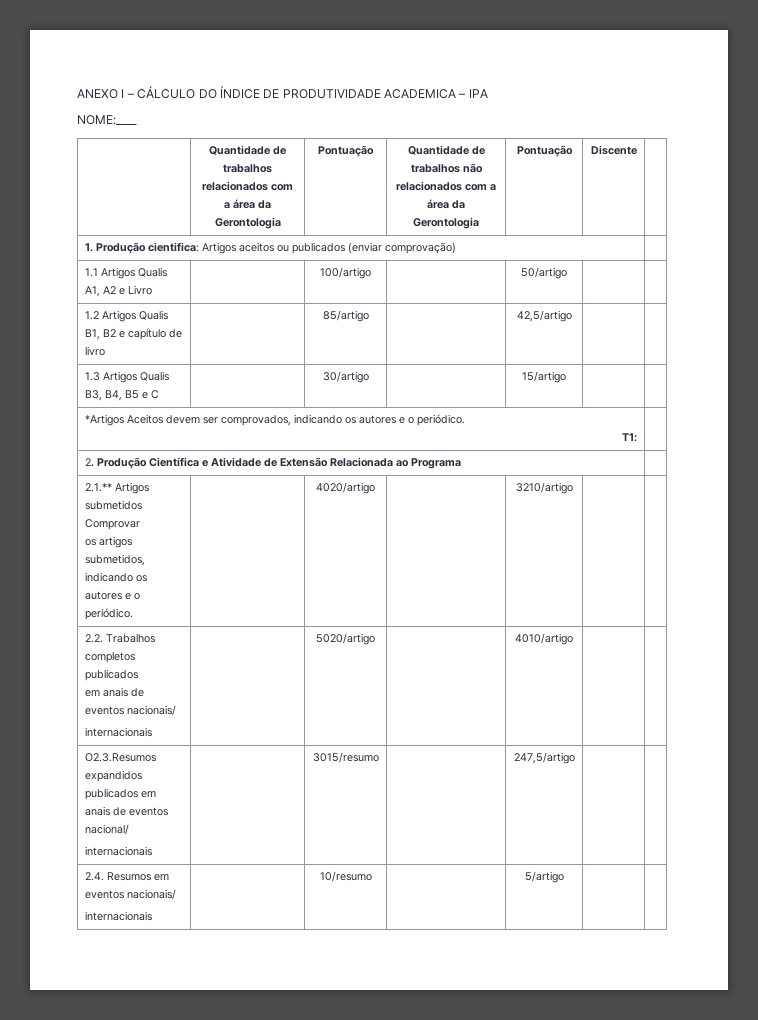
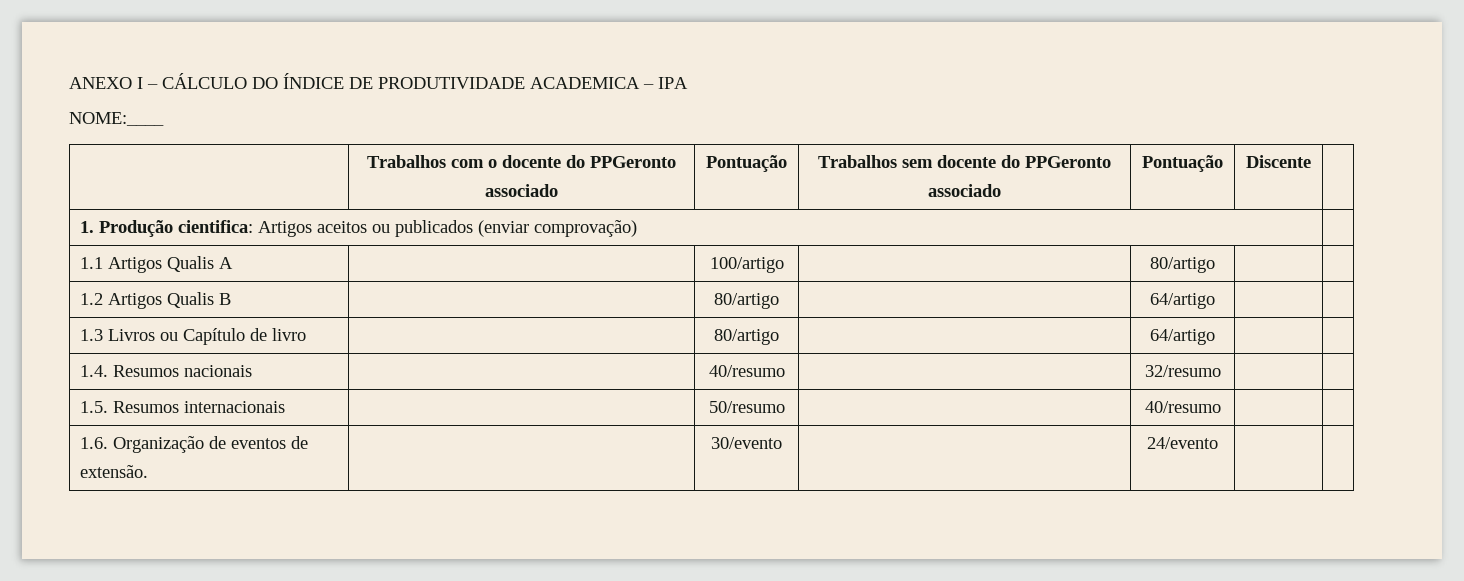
- | Quantidade de trabalhos relacionados com a área da Gerontologia | Pontuação | Quantidade de trabalhos não relacionados com a área da Gerontologia | Pontuação | Discente |
+ | Trabalhos com o docente do PPGeronto associado | Pontuação | Trabalhos sem docente do PPGeronto associado | Pontuação | Discente |
- 1.1 Artigos Qualis A1, A2 e Livro | | 100/artigo | | 50/artigo | |
+ 1.1 Artigos Qualis A | | 100/artigo | | 80/artigo | |
- 1.2 Artigos Qualis B1, B2 e capítulo de livro | | 85/artigo | | 42,5/artigo | |
- 1.3 Artigos Qualis B3, B4, B5 e C | | 30/artigo | | 15/artigo | |
- *Artigos Aceitos devem ser comprovados, indicando os autores e o periódico.
- T1: |
- 2. Produção Científica e Atividade de Extensão Relacionada ao Programa |
- 2.1.** Artigos submetidos Comprovar
- os artigos submetidos, indicando os autores e o periódico. | | 4020/artigo | | 3210/artigo | |
- 2.2. Trabalhos completos publicados
- em anais de eventos nacionais/
- internacionais | | 5020/artigo | | 4010/artigo | |
- O2.3.Resumos expandidos publicados em anais de eventos nacional/
- internacionais | | 3015/resumo | | 247,5/artigo | |
- 2.4. Resumos em eventos nacionais/
- internacionais | | 10/resumo | | 5/artigo | |
+ 1.2 Artigos Qualis B | | 80/artigo | | 64/artigo | |
+ 1.3 Livros ou Capítulo de livro | | 80/artigo | | 64/artigo | |
+ 1.4. Resumos nacionais | | 40/resumo | | 32/resumo | |
+ 1.5. Resumos internacionais | | 50/resumo | | 40/resumo | |
+ 1.6. Organização de eventos de extensão. | | 30/evento | | 24/evento | |

